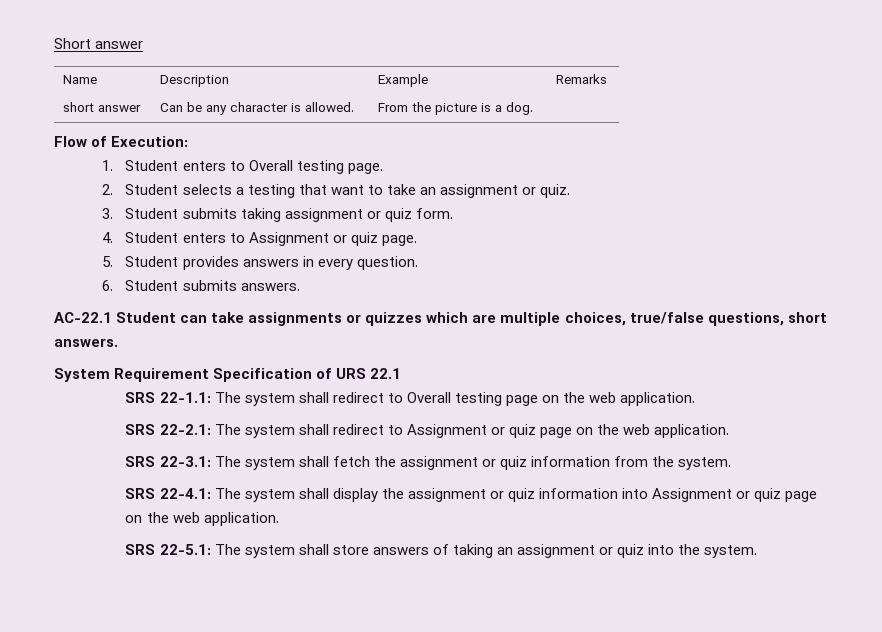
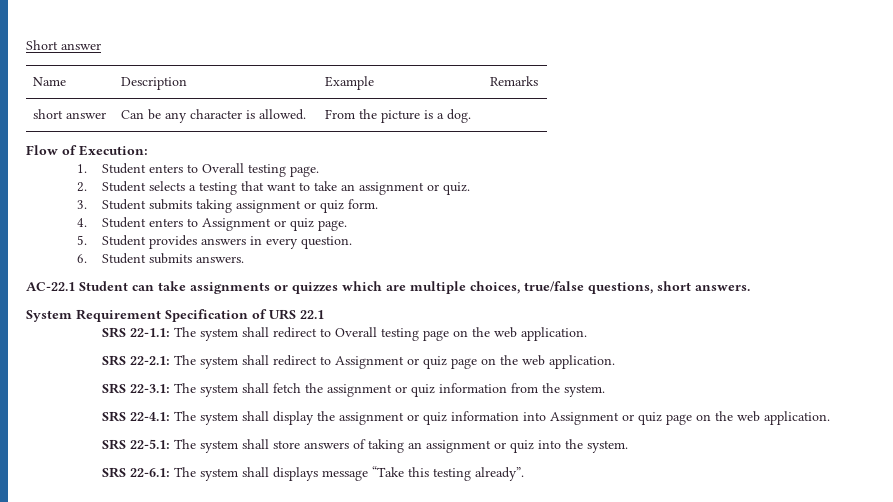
+ SRS 22-6.1: The system shall displays message “Take this testing already”.

